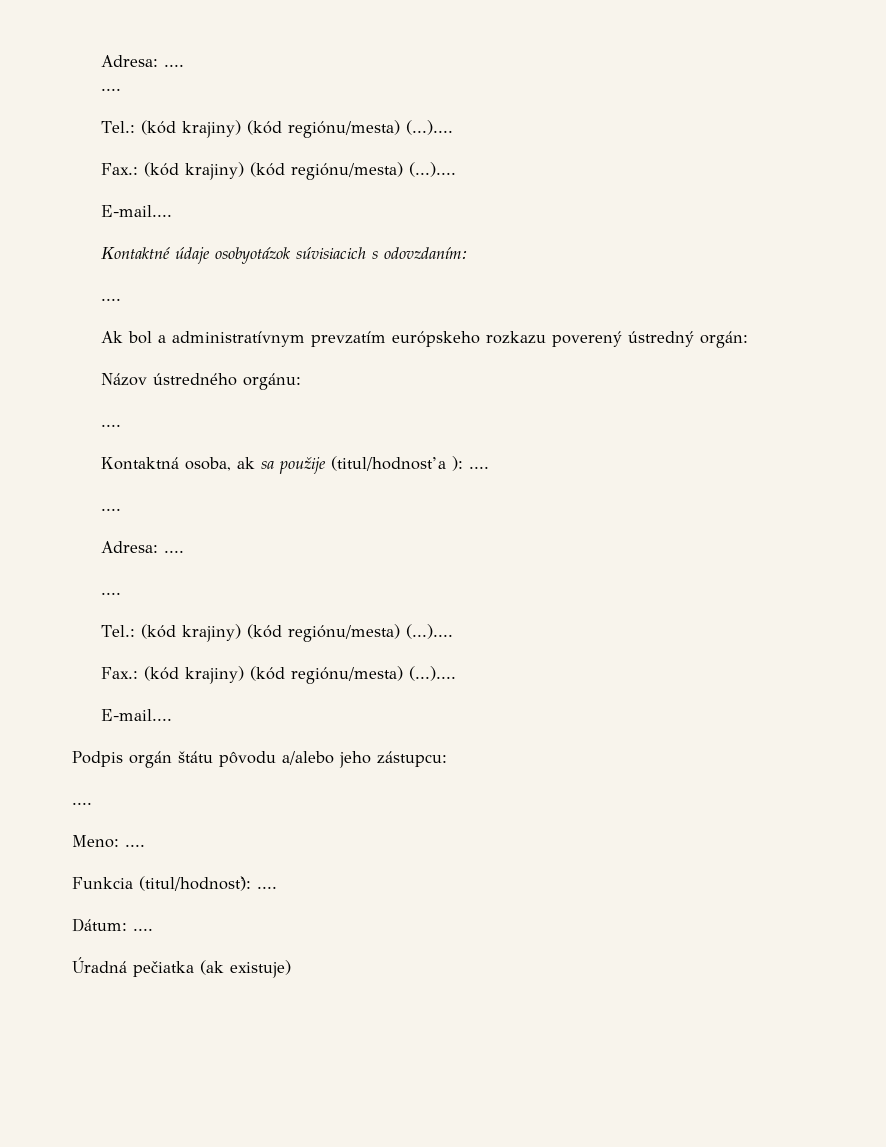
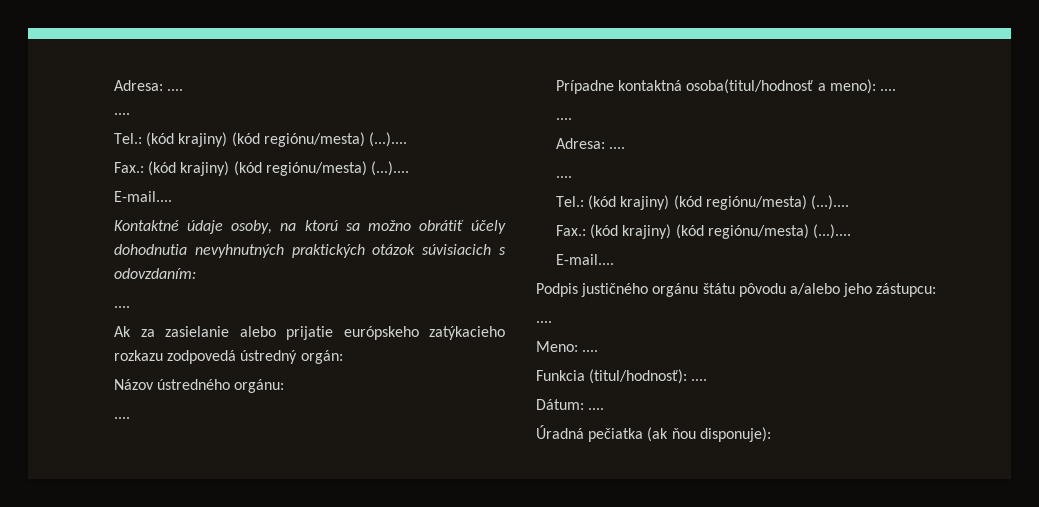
- Kontaktné údaje osobyotázok súvisiacich s odovzdaním:
+ Kontaktné údaje osoby, na ktorú sa možno obrátiť účely dohodnutia nevyhnutných praktických otázok súvisiacich s odovzdaním:
- Ak bol a administratívnym prevzatím európskeho rozkazu poverený ústredný orgán:
+ Ak za zasielanie alebo prijatie európskeho zatýkacieho rozkazu zodpovedá ústredný orgán:
- Kontaktná osoba, ak sa použije (titul/hodnosť a ): ....
+ Prípadne kontaktná osoba(titul/hodnosť a meno): ....
- Podpis orgán štátu pôvodu a/alebo jeho zástupcu:
+ Podpis justičného orgánu štátu pôvodu a/alebo jeho zástupcu:
- Úradná pečiatka (ak existuje)
+ Úradná pečiatka (ak ňou disponuje):

